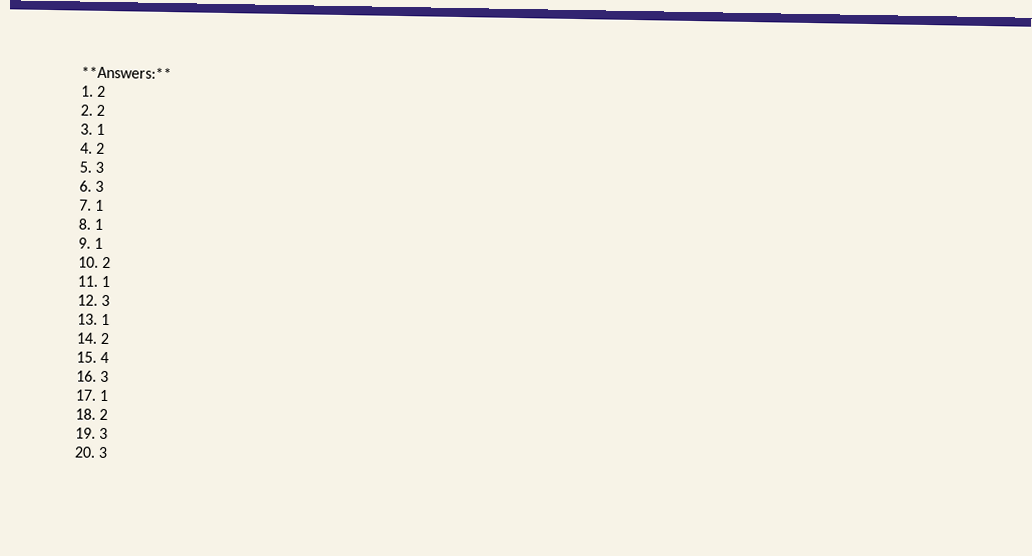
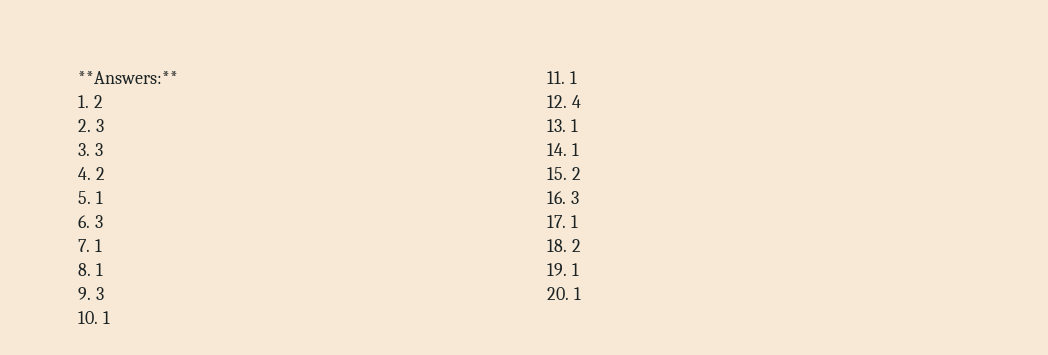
- 2. 2
+ 2. 3
- 3. 1
+ 3. 3
- 5. 3
+ 5. 1
- 9. 1
+ 9. 3
- 10. 2
+ 10. 1
- 12. 3
+ 12. 4
- 14. 2
+ 14. 1
- 15. 4
+ 15. 2
- 19. 3
+ 19. 1
- 20. 3
+ 20. 1

